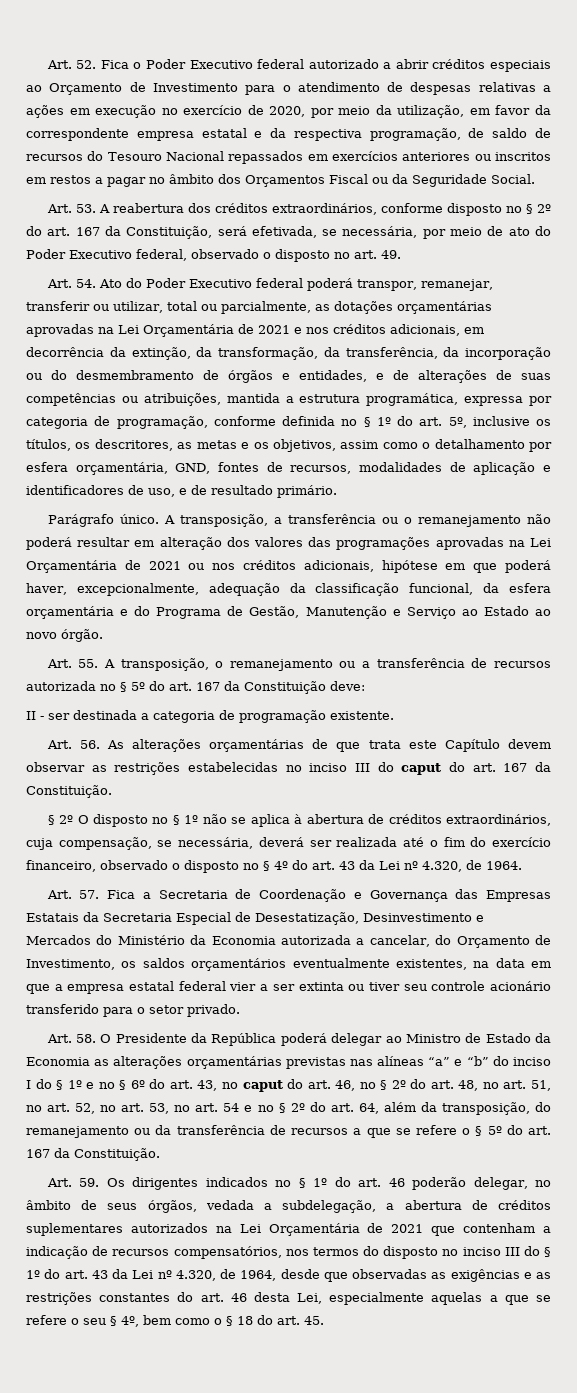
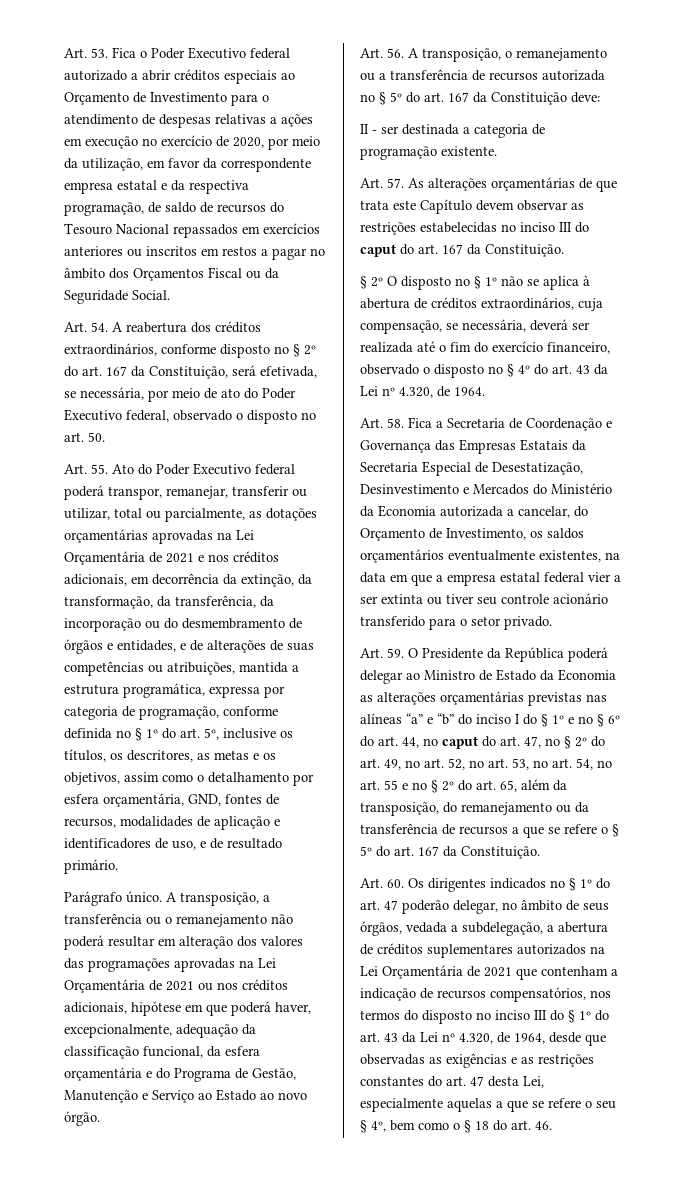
- Art. 52. Fica o Poder Executivo federal autorizado a abrir créditos especiais ao Orçamento de Investimento para o atendimento de despesas relativas a ações em execução no exercício de 2020, por meio da utilização, em favor da correspondente empresa estatal e da respectiva programação, de saldo de recursos do Tesouro Nacional repassados em exercícios anteriores ou inscritos em restos a pagar no âmbito dos Orçamentos Fiscal ou da Seguridade Social.
+ Art. 53. Fica o Poder Executivo federal autorizado a abrir créditos especiais ao Orçamento de Investimento para o atendimento de despesas relativas a ações em execução no exercício de 2020, por meio da utilização, em favor da correspondente empresa estatal e da respectiva programação, de saldo de recursos do Tesouro Nacional repassados em exercícios anteriores ou inscritos em restos a pagar no âmbito dos Orçamentos Fiscal ou da Seguridade Social.
- Art. 53. A reabertura dos créditos extraordinários, conforme disposto no § 2º do art. 167 da Constituição, será efetivada, se necessária, por meio de ato do Poder Executivo federal, observado o disposto no art. 49.
- Art. 54. Ato do Poder Executivo federal poderá transpor, remanejar, transferir ou utilizar, total ou parcialmente, as dotações orçamentárias aprovadas na Lei Orçamentária de 2021 e nos créditos adicionais, em decorrência da extinção, da transformação, da transferência, da incorporação ou do desmembramento de órgãos e entidades, e de alterações de suas competências ou atribuições, mantida a estrutura programática, expressa por categoria de programação, conforme definida no § 1º do art. 5º, inclusive os títulos, os descritores, as metas e os objetivos, assim como o detalhamento por esfera orçamentária, GND, fontes de recursos, modalidades de aplicação e identificadores de uso, e de resultado primário.
+ Art. 54. A reabertura dos créditos extraordinários, conforme disposto no § 2º do art. 167 da Constituição, será efetivada, se necessária, por meio de ato do Poder Executivo federal, observado o disposto no art. 50.
+ Art. 55. Ato do Poder Executivo federal poderá transpor, remanejar, transferir ou utilizar, total ou parcialmente, as dotações orçamentárias aprovadas na Lei Orçamentária de 2021 e nos créditos adicionais, em decorrência da extinção, da transformação, da transferência, da incorporação ou do desmembramento de órgãos e entidades, e de alterações de suas competências ou atribuições, mantida a estrutura programática, expressa por categoria de programação, conforme definida no § 1º do art. 5º, inclusive os títulos, os descritores, as metas e os objetivos, assim como o detalhamento por esfera orçamentária, GND, fontes de recursos, modalidades de aplicação e identificadores de uso, e de resultado primário.
- Art. 55. A transposição, o remanejamento ou a transferência de recursos autorizada no § 5º do art. 167 da Constituição deve:
+ Art. 56. A transposição, o remanejamento ou a transferência de recursos autorizada no § 5º do art. 167 da Constituição deve:
- Art. 56. As alterações orçamentárias de que trata este Capítulo devem observar as restrições estabelecidas no inciso III do caput do art. 167 da Constituição.
+ Art. 57. As alterações orçamentárias de que trata este Capítulo devem observar as restrições estabelecidas no inciso III do caput do art. 167 da Constituição.
- Art. 57. Fica a Secretaria de Coordenação e Governança das Empresas Estatais da Secretaria Especial de Desestatização, Desinvestimento e Mercados do Ministério da Economia autorizada a cancelar, do Orçamento de Investimento, os saldos orçamentários eventualmente existentes, na data em que a empresa estatal federal vier a ser extinta ou tiver seu controle acionário transferido para o setor privado.
+ Art. 58. Fica a Secretaria de Coordenação e Governança das Empresas Estatais da Secretaria Especial de Desestatização, Desinvestimento e Mercados do Ministério da Economia autorizada a cancelar, do Orçamento de Investimento, os saldos orçamentários eventualmente existentes, na data em que a empresa estatal federal vier a ser extinta ou tiver seu controle acionário transferido para o setor privado.
- Art. 58. O Presidente da República poderá delegar ao Ministro de Estado da Economia as alterações orçamentárias previstas nas alíneas “a” e “b” do inciso I do § 1º e no § 6º do art. 43, no caput do art. 46, no § 2º do art. 48, no art. 51, no art. 52, no art. 53, no art. 54 e no § 2º do art. 64, além da transposição, do remanejamento ou da transferência de recursos a que se refere o § 5º do art. 167 da Constituição.
+ Art. 59. O Presidente da República poderá delegar ao Ministro de Estado da Economia as alterações orçamentárias previstas nas alíneas “a” e “b” do inciso I do § 1º e no § 6º do art. 44, no caput do art. 47, no § 2º do art. 49, no art. 52, no art. 53, no art. 54, no art. 55 e no § 2º do art. 65, além da transposição, do remanejamento ou da transferência de recursos a que se refere o § 5º do art. 167 da Constituição.
- Art. 59. Os dirigentes indicados no § 1º do art. 46 poderão delegar, no âmbito de seus órgãos, vedada a subdelegação, a abertura de créditos suplementares autorizados na Lei Orçamentária de 2021 que contenham a indicação de recursos compensatórios, nos termos do disposto no inciso III do § 1º do art. 43 da Lei nº 4.320, de 1964, desde que observadas as exigências e as restrições constantes do art. 46 desta Lei, especialmente aquelas a que se refere o seu § 4º, bem como o § 18 do art. 45.
+ Art. 60. Os dirigentes indicados no § 1º do art. 47 poderão delegar, no âmbito de seus órgãos, vedada a subdelegação, a abertura de créditos suplementares autorizados na Lei Orçamentária de 2021 que contenham a indicação de recursos compensatórios, nos termos do disposto no inciso III do § 1º do art. 43 da Lei nº 4.320, de 1964, desde que observadas as exigências e as restrições constantes do art. 47 desta Lei, especialmente aquelas a que se refere o seu § 4º, bem como o § 18 do art. 46.

